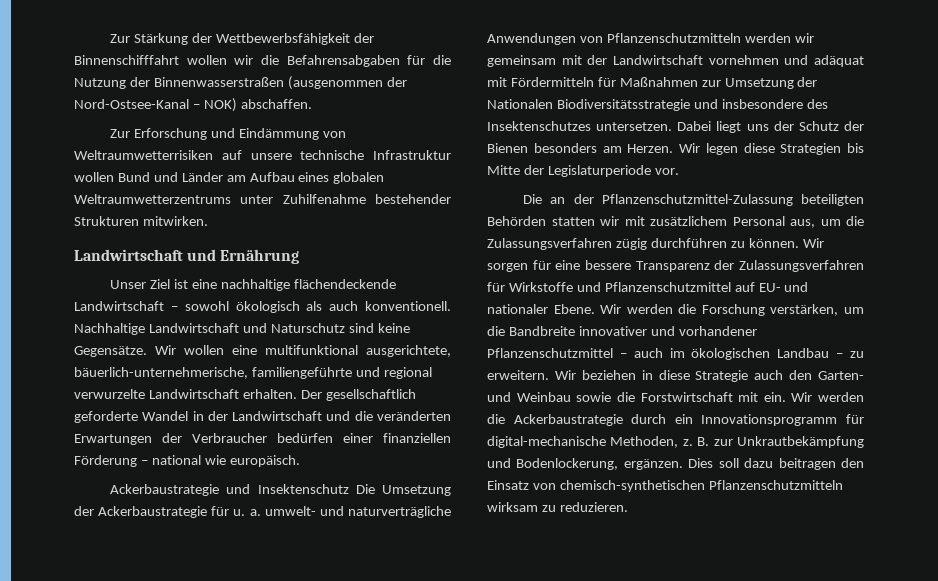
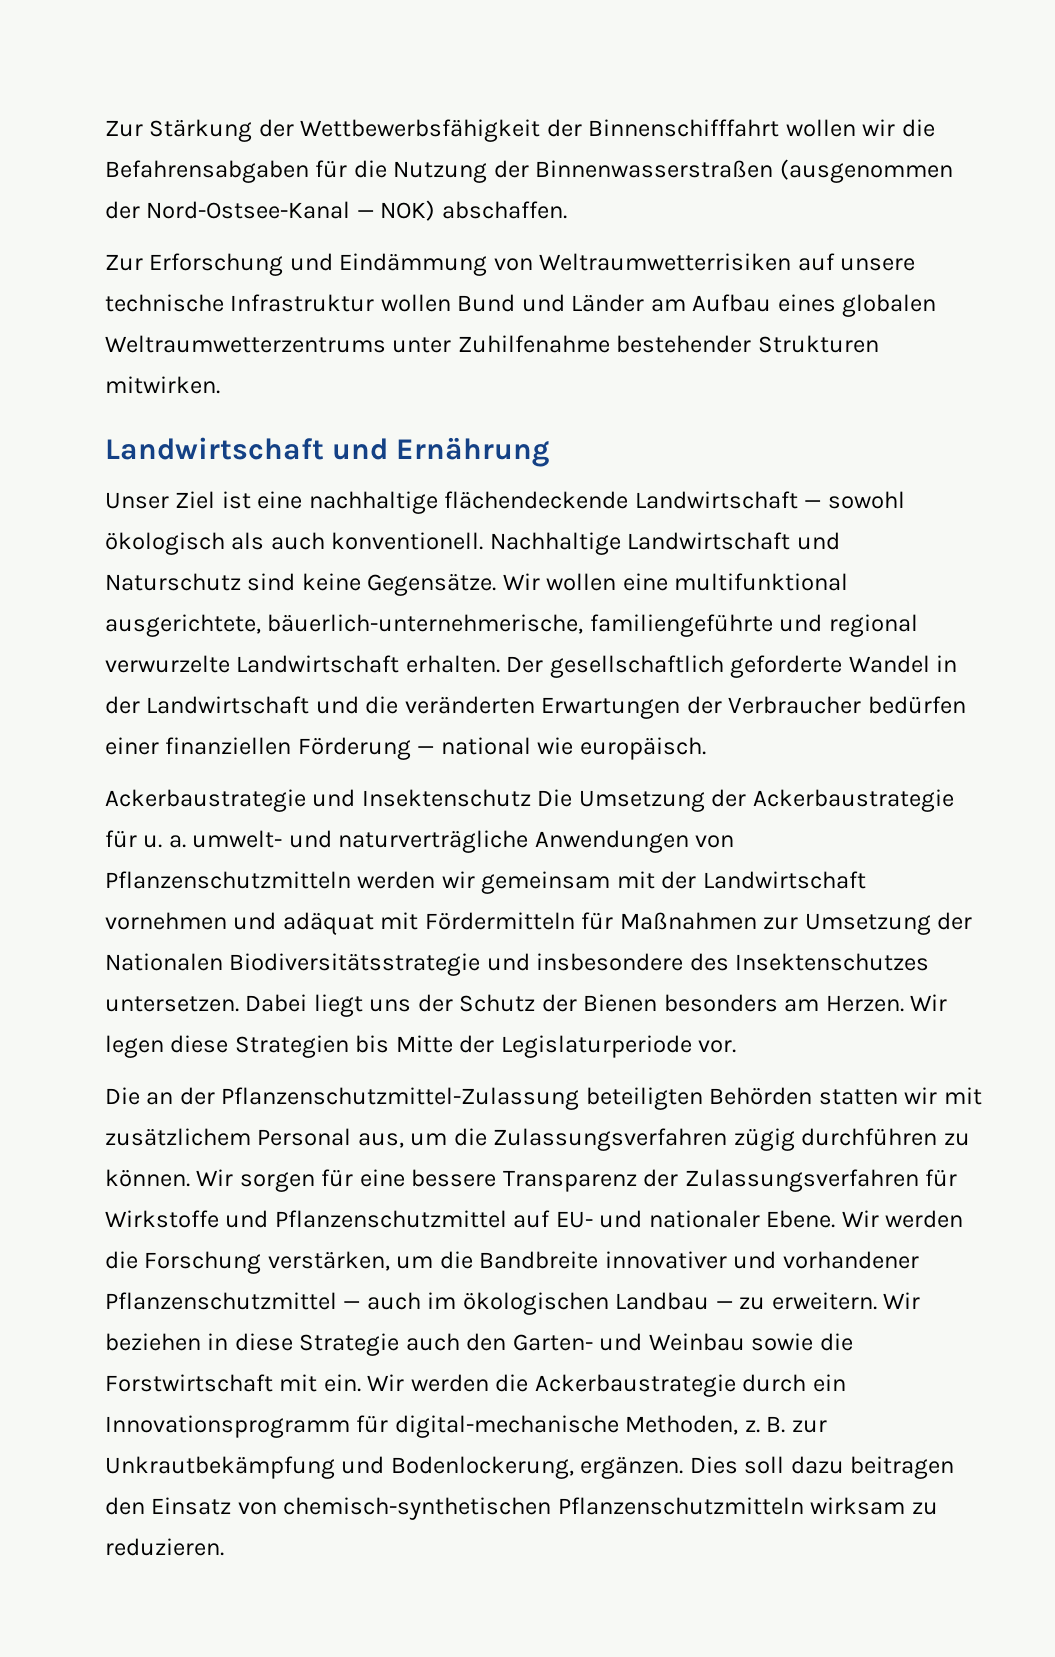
- Zur Stärkung der Wettbewerbsfähigkeit der Binnenschifffahrt wollen wir die Befahrensabgaben für die Nutzung der Binnenwasserstraßen (ausgenommen der Nord-Ostsee-Kanal – NOK) abschaffen.
+ Zur Stärkung der Wettbewerbsfähigkeit der Binnenschifffahrt wollen wir die Befahrensabgaben für die Nutzung der Binnenwasserstraßen (ausgenommen der Nord-Ostsee-Kanal — NOK) abschaffen.
- Unser Ziel ist eine nachhaltige flächendeckende Landwirtschaft – sowohl ökologisch als auch konventionell.
+ Unser Ziel ist eine nachhaltige flächendeckende Landwirtschaft — sowohl ökologisch als auch konventionell.
- Der gesellschaftlich geforderte Wandel in der Landwirtschaft und die veränderten Erwartungen der Verbraucher bedürfen einer finanziellen Förderung – national wie europäisch.
+ Der gesellschaftlich geforderte Wandel in der Landwirtschaft und die veränderten Erwartungen der Verbraucher bedürfen einer finanziellen Förderung — national wie europäisch.
- Wir werden die Forschung verstärken, um die Bandbreite innovativer und vorhandener Pflanzenschutzmittel – auch im ökologischen Landbau – zu erweitern.
+ Wir werden die Forschung verstärken, um die Bandbreite innovativer und vorhandener Pflanzenschutzmittel — auch im ökologischen Landbau — zu erweitern.

